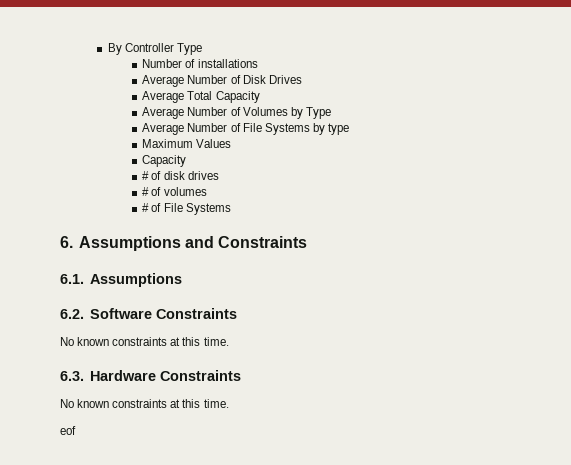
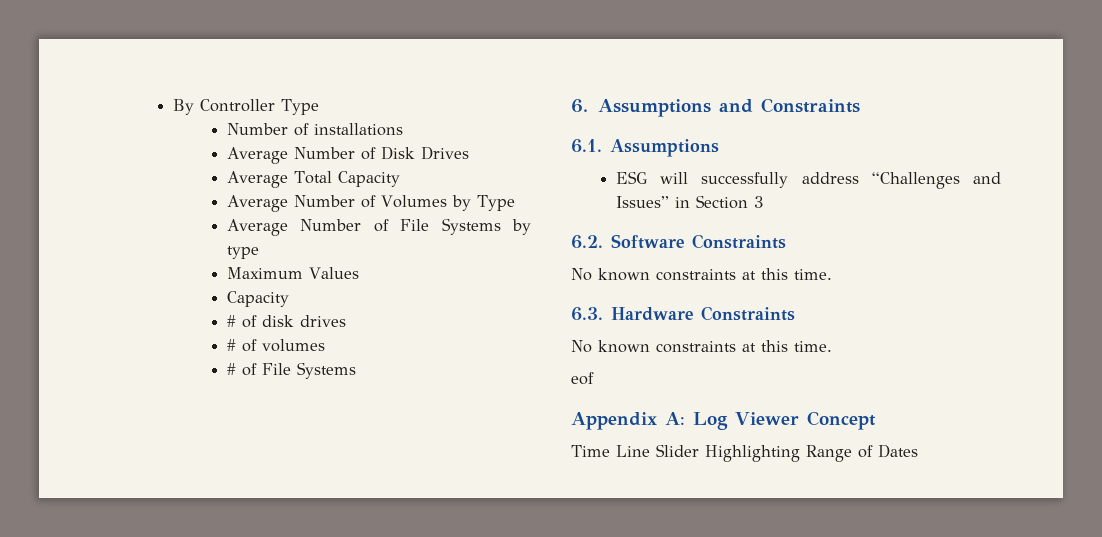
+ ESG will successfully address “Challenges and Issues” in Section 3
+ Appendix A: Log Viewer Concept
+ Time Line Slider Highlighting Range of Dates

